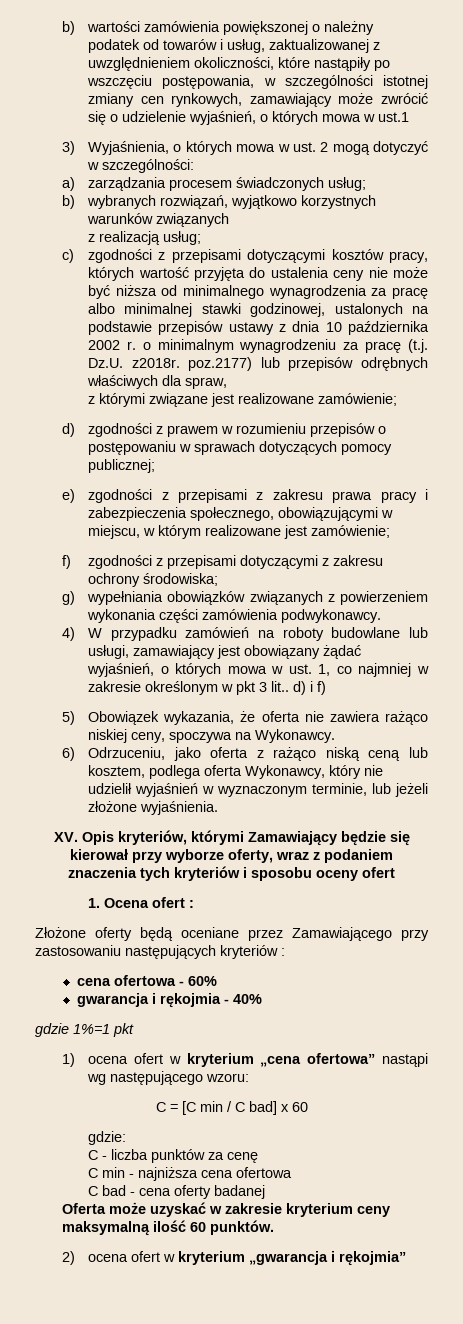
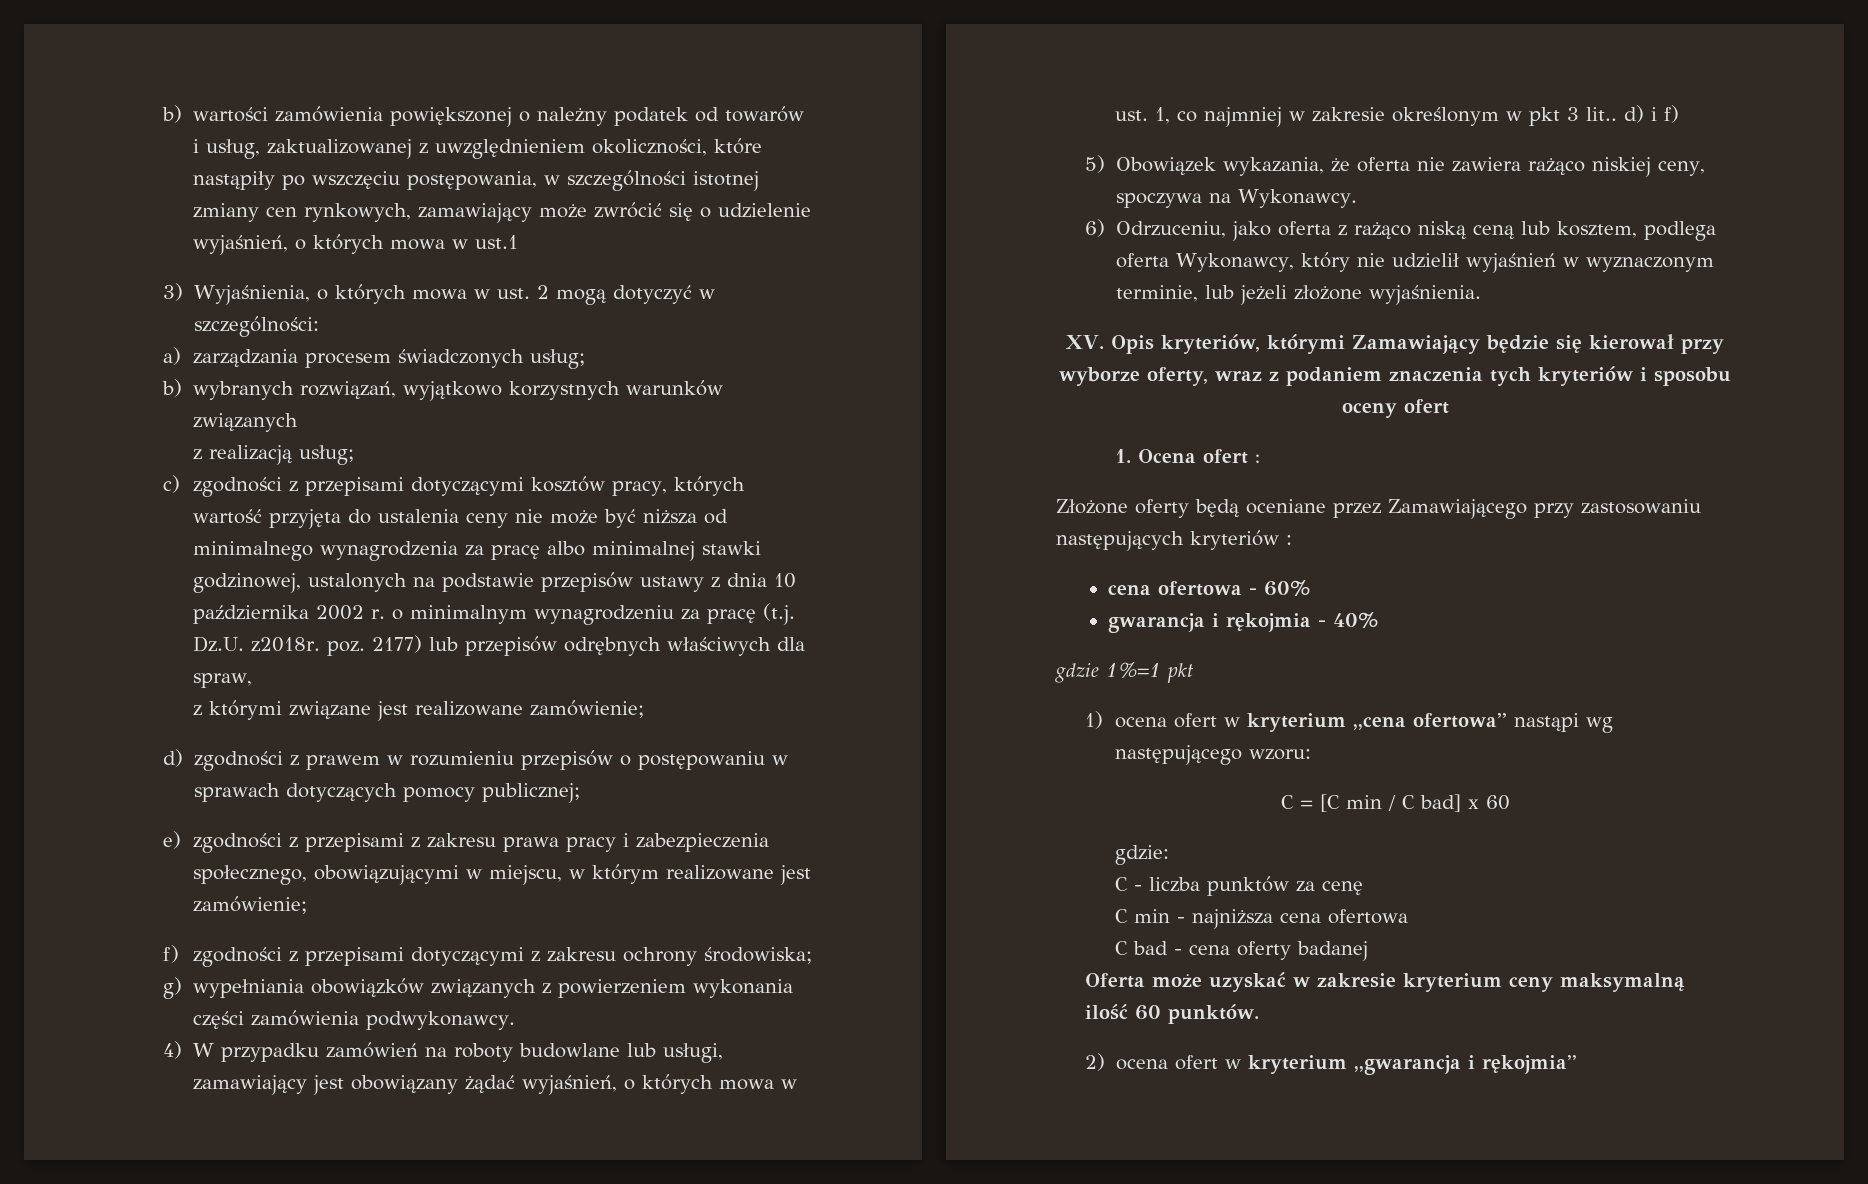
- c) zgodności z przepisami dotyczącymi kosztów pracy, których wartość przyjęta do ustalenia ceny nie może być niższa od minimalnego wynagrodzenia za pracę albo minimalnej stawki godzinowej, ustalonych na podstawie przepisów ustawy z dnia 10 października 2002 r. o minimalnym wynagrodzeniu za pracę (t.j. Dz.U. z2018r. poz.2177) lub przepisów odrębnych właściwych dla spraw,
+ c) zgodności z przepisami dotyczącymi kosztów pracy, których wartość przyjęta do ustalenia ceny nie może być niższa od minimalnego wynagrodzenia za pracę albo minimalnej stawki godzinowej, ustalonych na podstawie przepisów ustawy z dnia 10 października 2002 r. o minimalnym wynagrodzeniu za pracę (t.j. Dz.U. z2018r. poz. 2177) lub przepisów odrębnych właściwych dla spraw,

